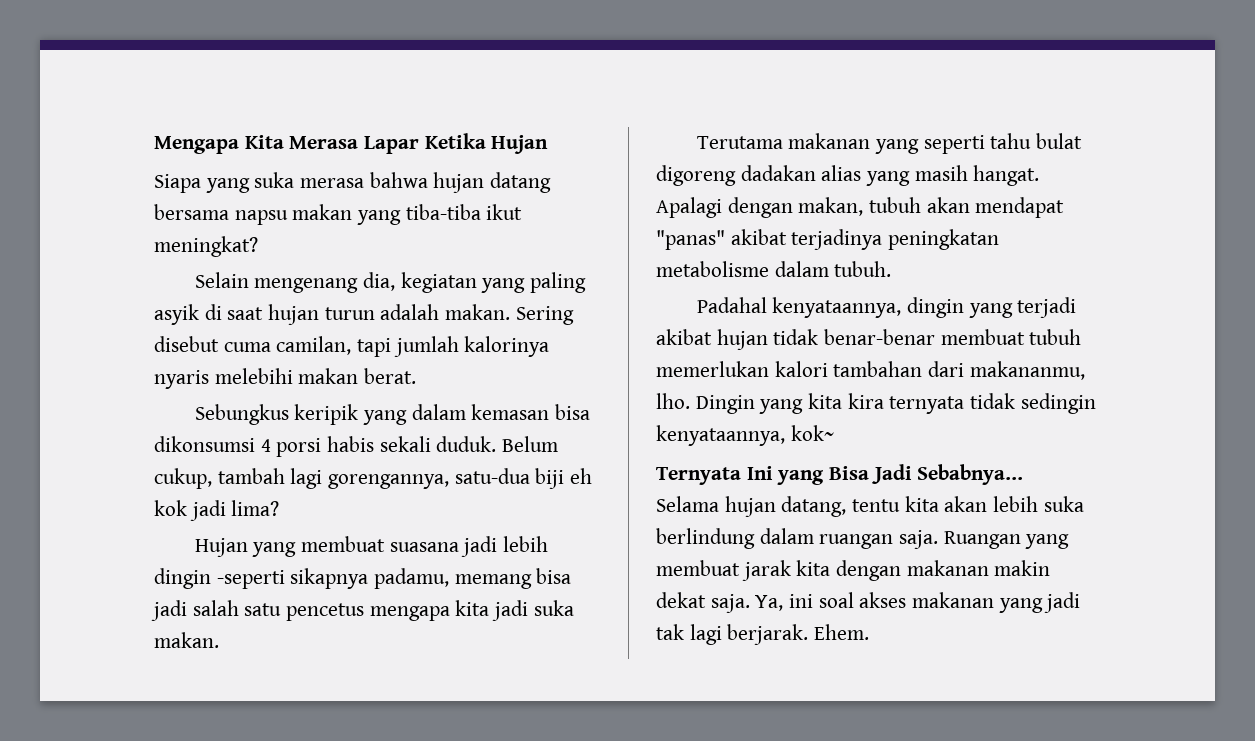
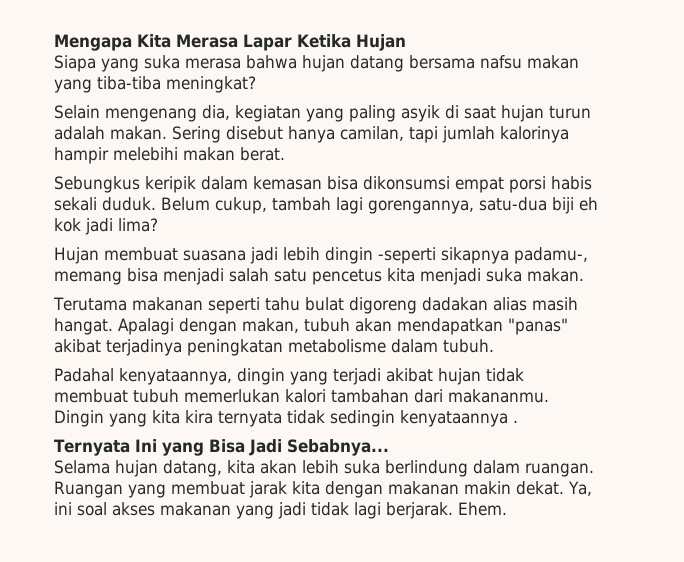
- Siapa yang suka merasa bahwa hujan datang bersama napsu makan yang tiba-tiba ikut meningkat?
+ Siapa yang suka merasa bahwa hujan datang bersama nafsu makan yang tiba-tiba meningkat?
- Sering disebut cuma camilan, tapi jumlah kalorinya nyaris melebihi makan berat.
+ Sering disebut hanya camilan, tapi jumlah kalorinya hampir melebihi makan berat.
- Sebungkus keripik yang dalam kemasan bisa dikonsumsi 4 porsi habis sekali duduk.
+ Sebungkus keripik dalam kemasan bisa dikonsumsi empat porsi habis sekali duduk.
- Hujan yang membuat suasana jadi lebih dingin -seperti sikapnya padamu, memang bisa jadi salah satu pencetus mengapa kita jadi suka makan.
+ Hujan membuat suasana jadi lebih dingin -seperti sikapnya padamu-, memang bisa menjadi salah satu pencetus kita menjadi suka makan.
- Terutama makanan yang seperti tahu bulat digoreng dadakan alias yang masih hangat.
+ Terutama makanan seperti tahu bulat digoreng dadakan alias masih hangat.
- Apalagi dengan makan, tubuh akan mendapat "panas" akibat terjadinya peningkatan metabolisme dalam tubuh.
+ Apalagi dengan makan, tubuh akan mendapatkan "panas" akibat terjadinya peningkatan metabolisme dalam tubuh.
- Padahal kenyataannya, dingin yang terjadi akibat hujan tidak benar-benar membuat tubuh memerlukan kalori tambahan dari makananmu, lho.
+ Padahal kenyataannya, dingin yang terjadi akibat hujan tidak membuat tubuh memerlukan kalori tambahan dari makananmu.
- Dingin yang kita kira ternyata tidak sedingin kenyataannya, kok~
+ Dingin yang kita kira ternyata tidak sedingin kenyataannya .
- Selama hujan datang, tentu kita akan lebih suka berlindung dalam ruangan saja.
+ Selama hujan datang, kita akan lebih suka berlindung dalam ruangan.
- Ruangan yang membuat jarak kita dengan makanan makin dekat saja.
+ Ruangan yang membuat jarak kita dengan makanan makin dekat.
- Ya, ini soal akses makanan yang jadi tak lagi berjarak.
+ Ya, ini soal akses makanan yang jadi tidak lagi berjarak.

